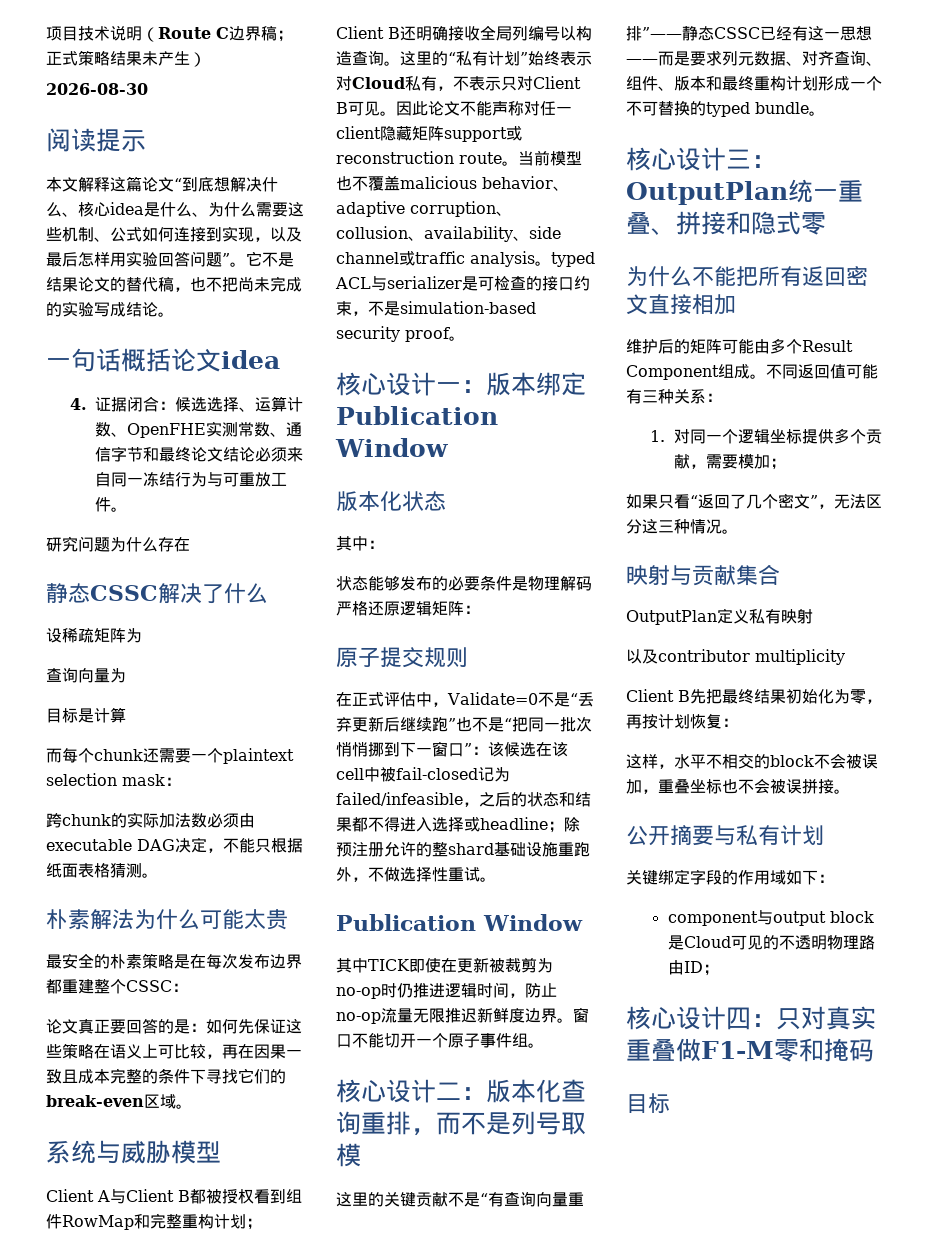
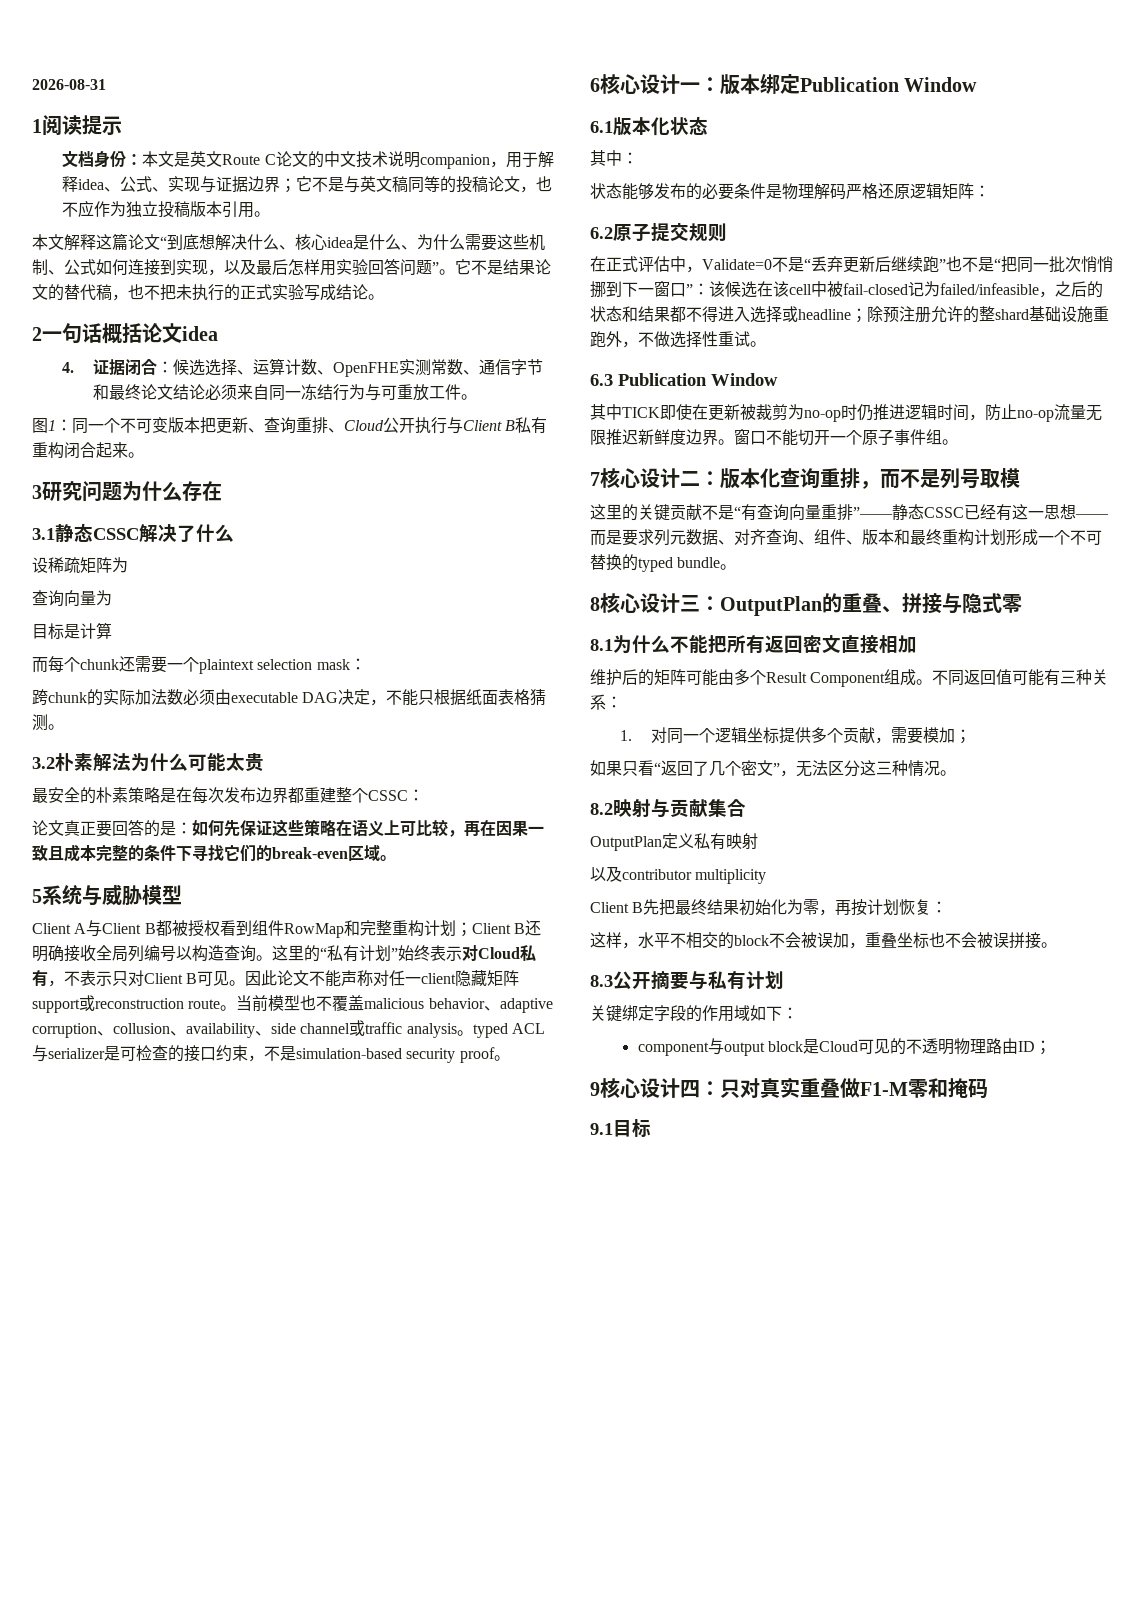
- 项目技术说明（Route C边界稿；正式策略结果未产生）
- 2026-08-30
- 阅读提示
+ 2026-08-31
+ 1阅读提示
+ 文档身份：本文是英文Route C论文的中文技术说明companion，用于解释idea、公式、实现与证据边界；它不是与英文稿同等的投稿论文，也不应作为独立投稿版本引用。
- 它不是结果论文的替代稿，也不把尚未完成的实验写成结论。
+ 它不是结果论文的替代稿，也不把未执行的正式实验写成结论。
- 一句话概括论文idea
+ 2一句话概括论文idea
- 研究问题为什么存在
+ 图1：同一个不可变版本把更新、查询重排、Cloud公开执行与Client B私有重构闭合起来。
+ 3研究问题为什么存在
- 静态CSSC解决了什么
+ 3.1静态CSSC解决了什么
- 朴素解法为什么可能太贵
+ 3.2朴素解法为什么可能太贵
- 系统与威胁模型
+ 5系统与威胁模型
- 核心设计一：版本绑定Publication Window
+ 6核心设计一：版本绑定Publication Window
- 版本化状态
+ 6.1版本化状态
- 原子提交规则
+ 6.2原子提交规则
  在正式评估中，Validate=0不是“丢弃更新后继续跑”也不是“把同一批次悄悄挪到下一窗口”：该候选在该cell中被fail-closed记为failed/infeasible，之后的状态和结果都不得进入选择或headline；除预注册允许的整shard基础设施重跑外，不做选择性重试。
- Publication Window
+ 6.3 Publication Window
- 核心设计二：版本化查询重排，而不是列号取模
+ 7核心设计二：版本化查询重排，而不是列号取模
- 核心设计三：OutputPlan统一重叠、拼接和隐式零
+ 8核心设计三：OutputPlan的重叠、拼接与隐式零
- 为什么不能把所有返回密文直接相加
+ 8.1为什么不能把所有返回密文直接相加
- 映射与贡献集合
+ 8.2映射与贡献集合
- 公开摘要与私有计划
+ 8.3公开摘要与私有计划
- 核心设计四：只对真实重叠做F1-M零和掩码
- 目标
+ 9核心设计四：只对真实重叠做F1-M零和掩码
+ 9.1目标

